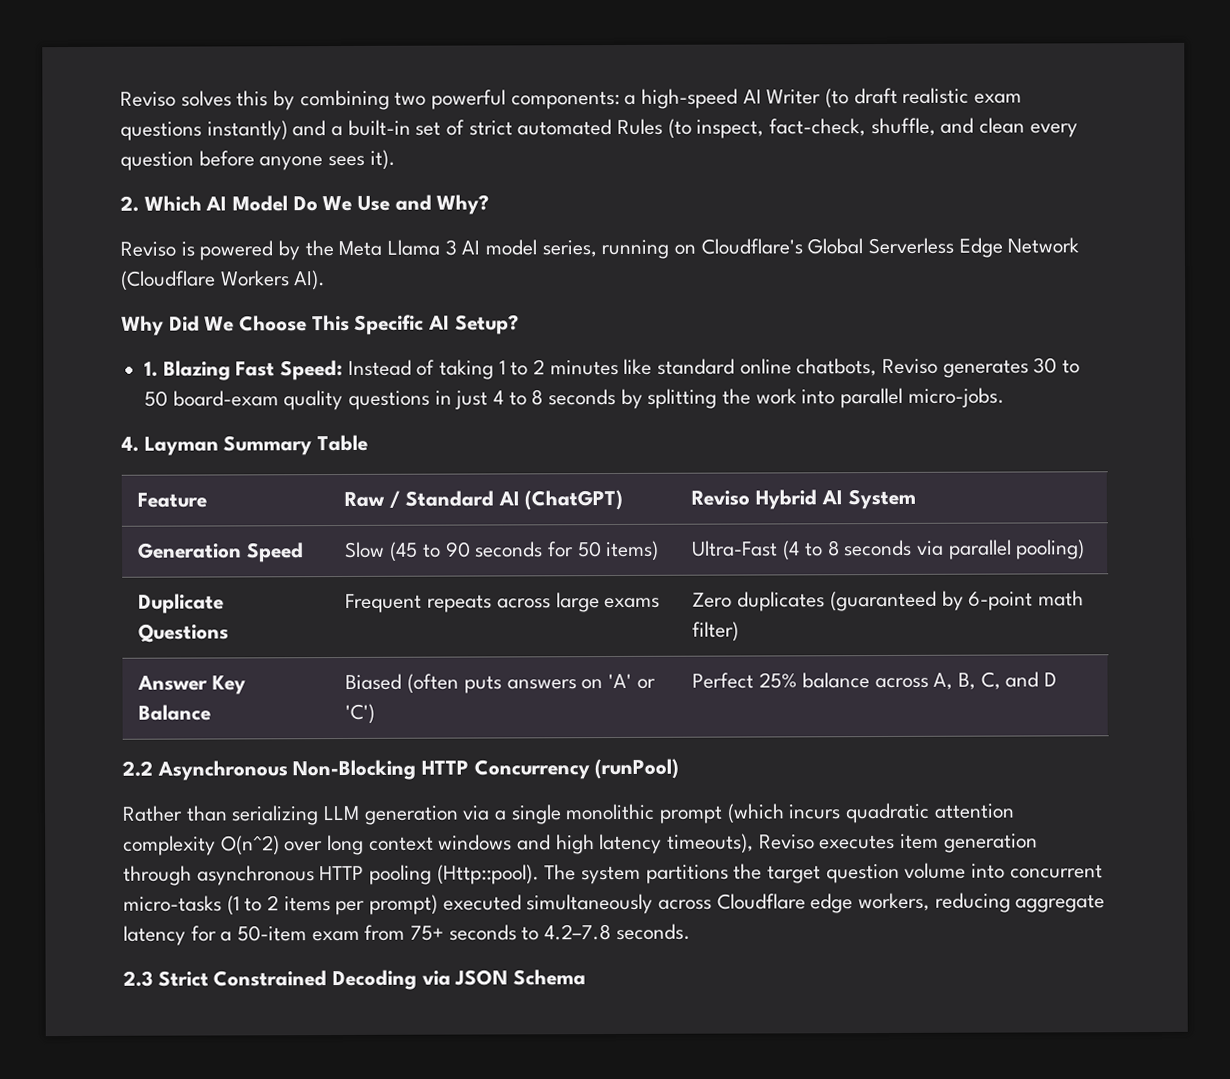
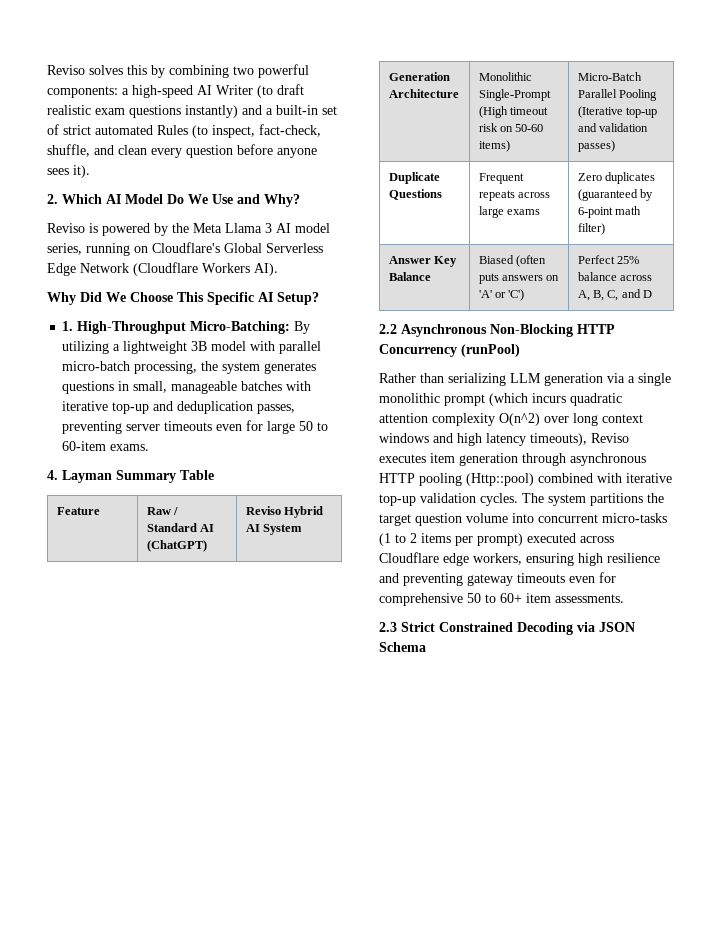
- 1. Blazing Fast Speed: Instead of taking 1 to 2 minutes like standard online chatbots, Reviso generates 30 to 50 board-exam quality questions in just 4 to 8 seconds by splitting the work into parallel micro-jobs.
+ 1. High-Throughput Micro-Batching: By utilizing a lightweight 3B model with parallel micro-batch processing, the system generates questions in small, manageable batches with iterative top-up and deduplication passes, preventing server timeouts even for large 50 to 60-item exams.
- Generation Speed | Slow (45 to 90 seconds for 50 items) | Ultra-Fast (4 to 8 seconds via parallel pooling)
+ Generation Architecture | Monolithic Single-Prompt (High timeout risk on 50-60 items) | Micro-Batch Parallel Pooling (Iterative top-up and validation passes)
- Rather than serializing LLM generation via a single monolithic prompt (which incurs quadratic attention complexity O(n^2) over long context windows and high latency timeouts), Reviso executes item generation through asynchronous HTTP pooling (Http::pool).
+ Rather than serializing LLM generation via a single monolithic prompt (which incurs quadratic attention complexity O(n^2) over long context windows and high latency timeouts), Reviso executes item generation through asynchronous HTTP pooling (Http::pool) combined with iterative top-up validation cycles.
- The system partitions the target question volume into concurrent micro-tasks (1 to 2 items per prompt) executed simultaneously across Cloudflare edge workers, reducing aggregate latency for a 50-item exam from 75+ seconds to 4.2–7.8 seconds.
+ The system partitions the target question volume into concurrent micro-tasks (1 to 2 items per prompt) executed across Cloudflare edge workers, ensuring high resilience and preventing gateway timeouts even for comprehensive 50 to 60+ item assessments.

